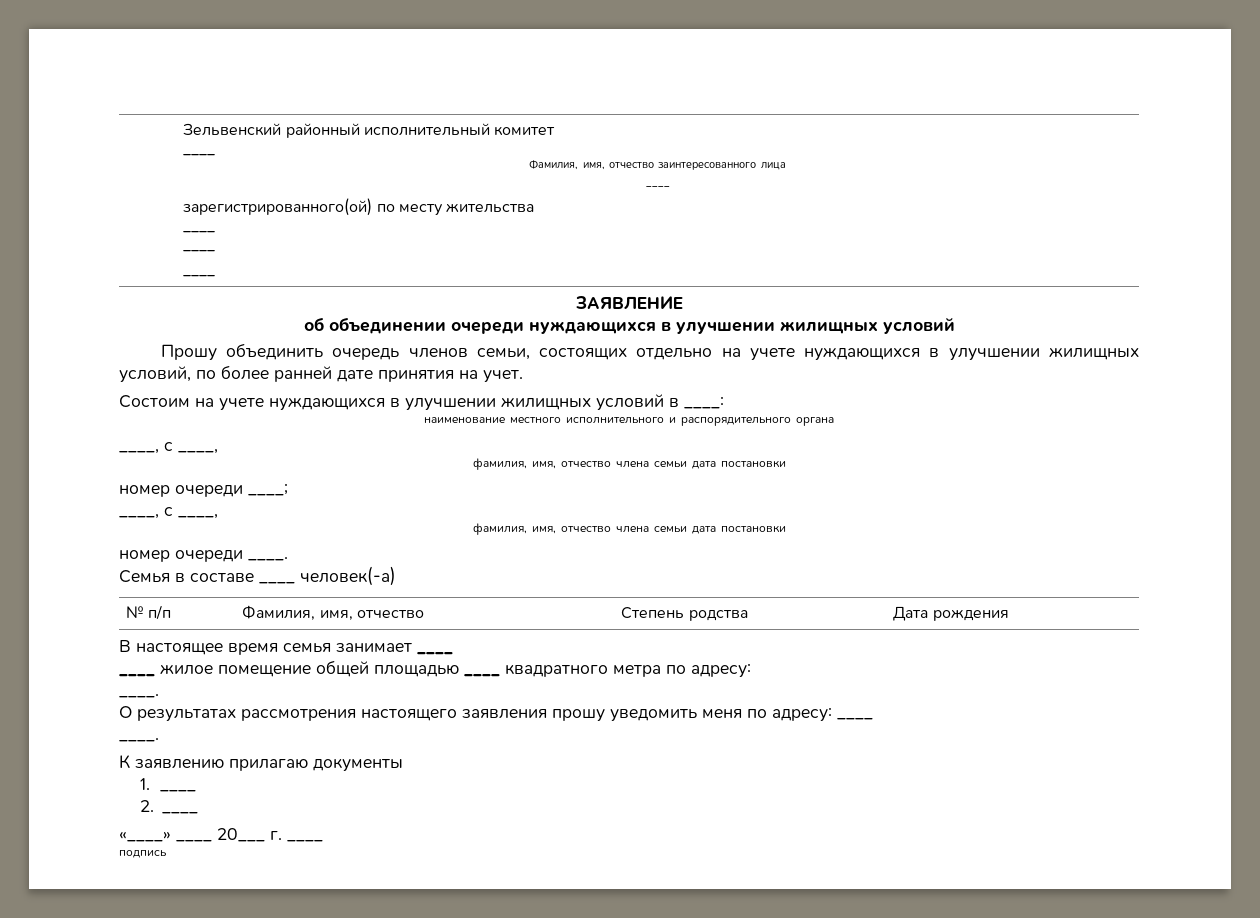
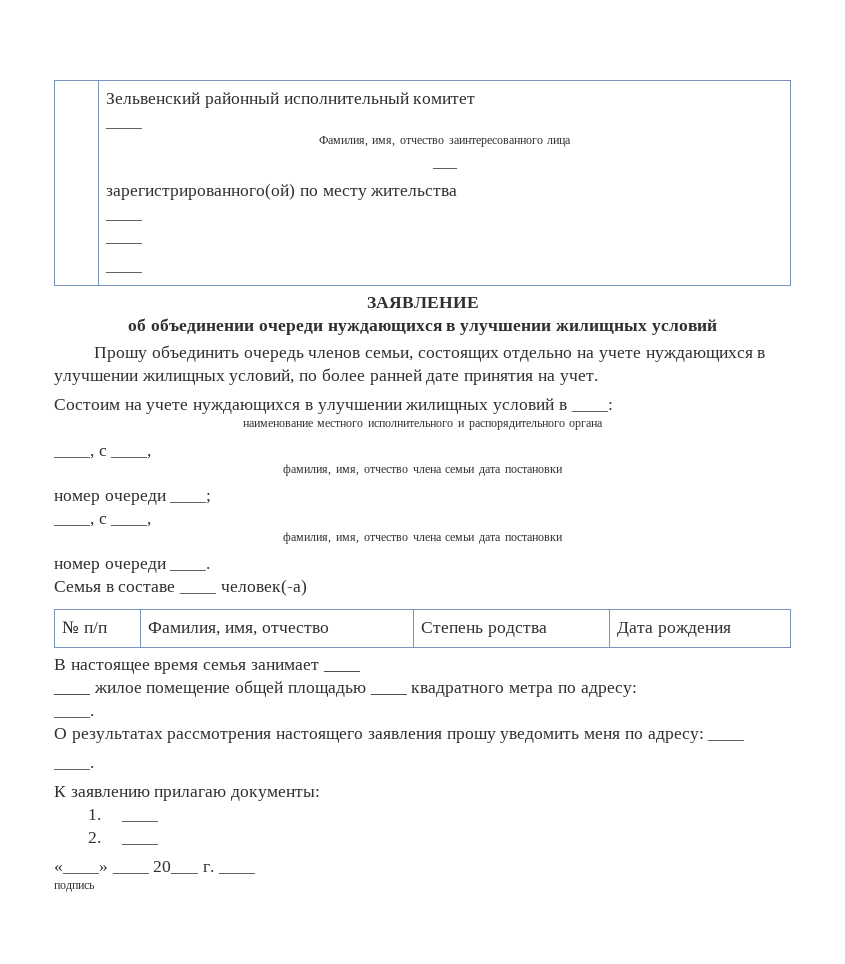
- К заявлению прилагаю документы
+ К заявлению прилагаю документы:

